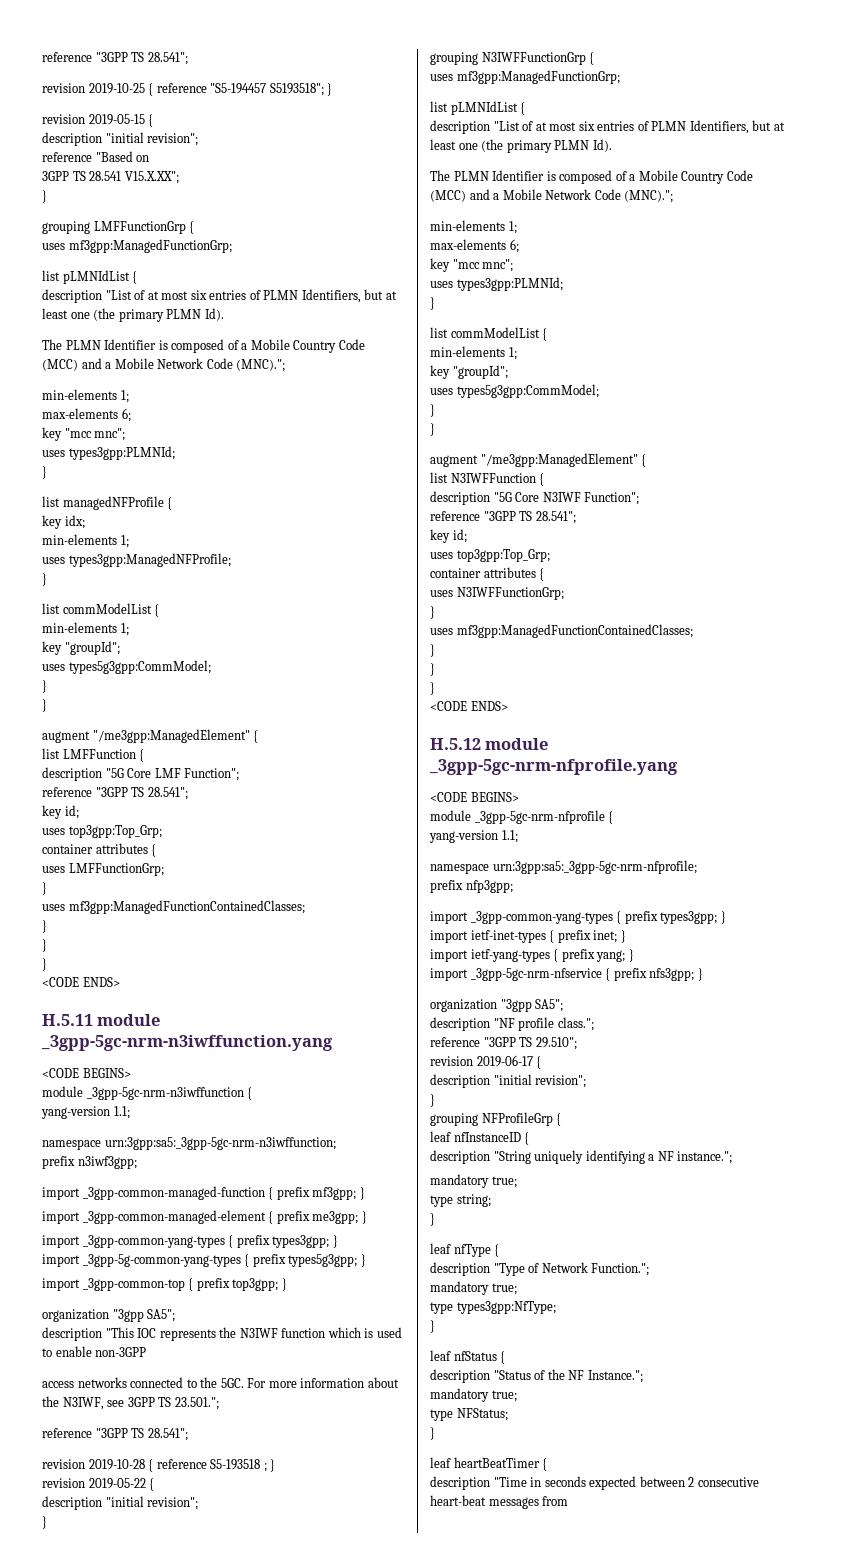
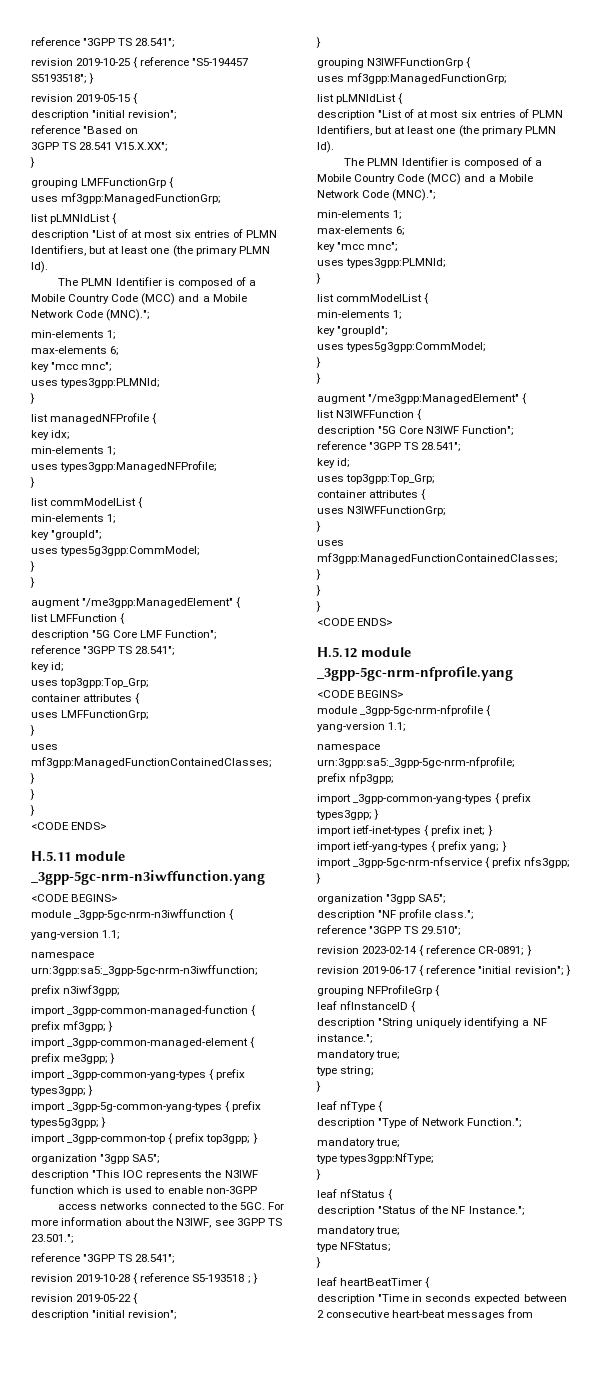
+ revision 2023-02-14 { reference CR-0891; }
- revision 2019-06-17 {
- description "initial revision";
- }
+ revision 2019-06-17 { reference "initial revision"; }

